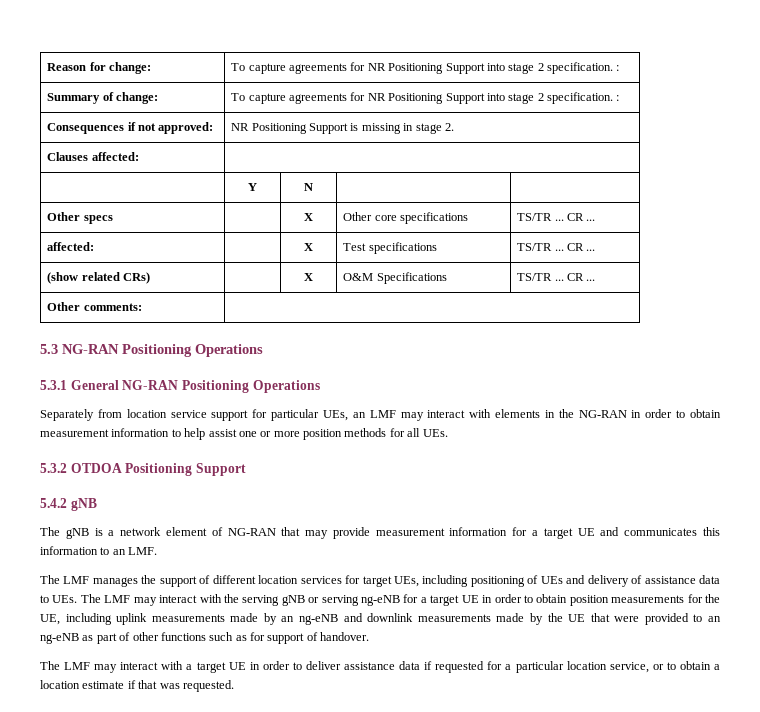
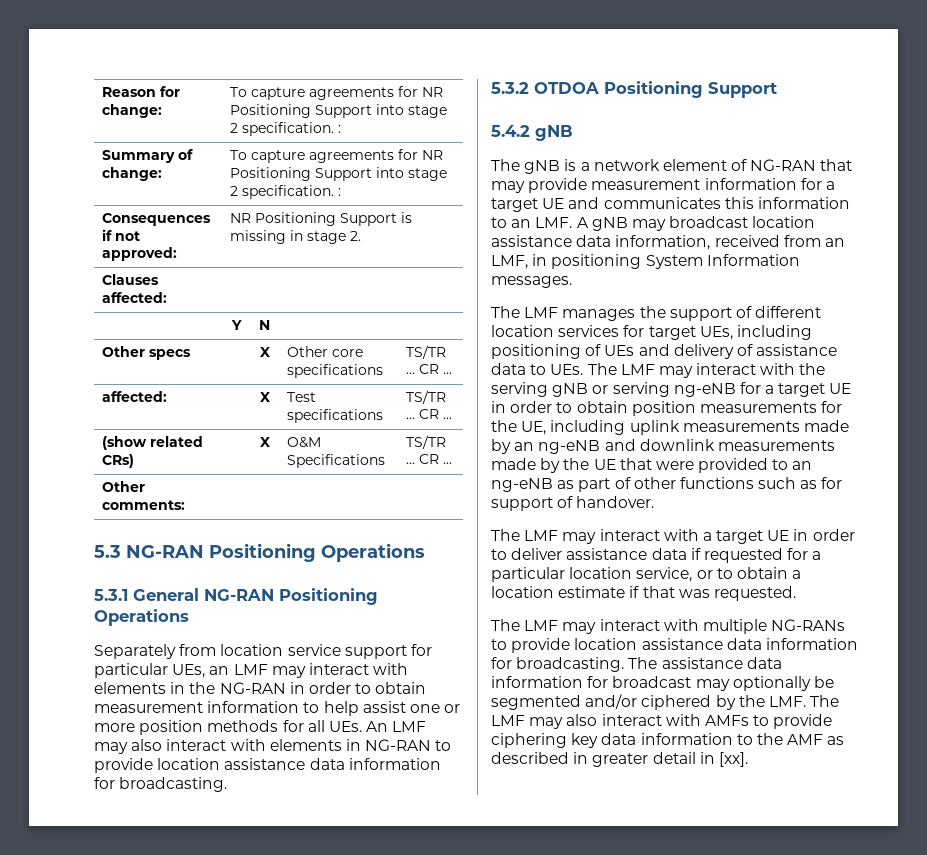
- Separately from location service support for particular UEs, an LMF may interact with elements in the NG-RAN in order to obtain measurement information to help assist one or more position methods for all UEs.
+ Separately from location service support for particular UEs, an LMF may interact with elements in the NG-RAN in order to obtain measurement information to help assist one or more position methods for all UEs. An LMF may also interact with elements in NG-RAN to provide location assistance data information for broadcasting.
- The gNB is a network element of NG-RAN that may provide measurement information for a target UE and communicates this information to an LMF.
+ The gNB is a network element of NG-RAN that may provide measurement information for a target UE and communicates this information to an LMF. A gNB may broadcast location assistance data information, received from an LMF, in positioning System Information messages.
+ The LMF may interact with multiple NG-RANs to provide location assistance data information for broadcasting. The assistance data information for broadcast may optionally be segmented and/or ciphered by the LMF. The LMF may also interact with AMFs to provide ciphering key data information to the AMF as described in greater detail in [xx].

